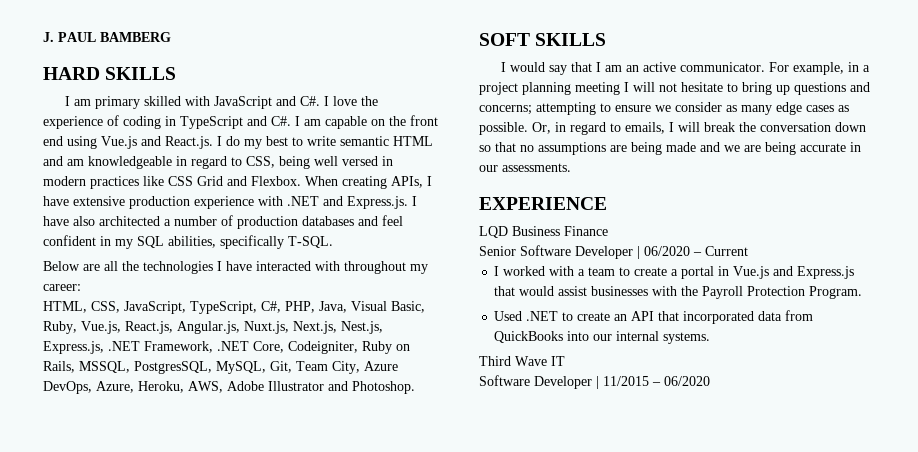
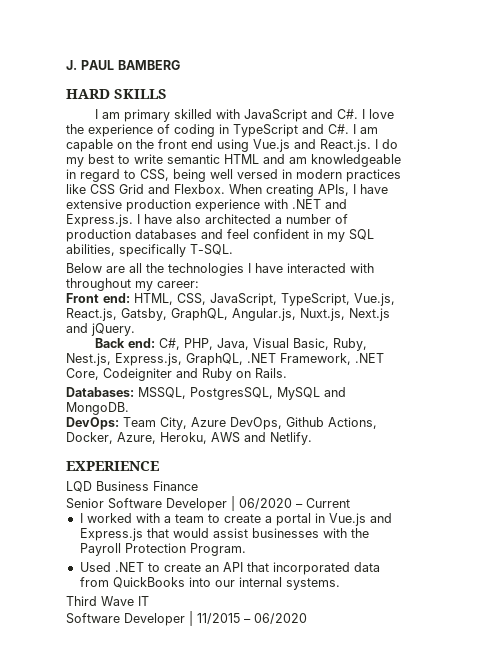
- HTML, CSS, JavaScript, TypeScript, C#, PHP, Java, Visual Basic, Ruby, Vue.js, React.js, Angular.js, Nuxt.js, Next.js, Nest.js, Express.js, .NET Framework, .NET Core, Codeigniter, Ruby on Rails, MSSQL, PostgresSQL, MySQL, Git, Team City, Azure DevOps, Azure, Heroku, AWS, Adobe Illustrator and Photoshop.
- SOFT SKILLS
- I would say that I am an active communicator. For example, in a project planning meeting I will not hesitate to bring up questions and concerns; attempting to ensure we consider as many edge cases as possible. Or, in regard to emails, I will break the conversation down so that no assumptions are being made and we are being accurate in our assessments.
+ Front end: HTML, CSS, JavaScript, TypeScript, Vue.js, React.js, Gatsby, GraphQL, Angular.js, Nuxt.js, Next.js and jQuery.
+ Back end: C#, PHP, Java, Visual Basic, Ruby, Nest.js, Express.js, GraphQL, .NET Framework, .NET Core, Codeigniter and Ruby on Rails.
+ Databases: MSSQL, PostgresSQL, MySQL and MongoDB.
+ DevOps: Team City, Azure DevOps, Github Actions, Docker, Azure, Heroku, AWS and Netlify.

